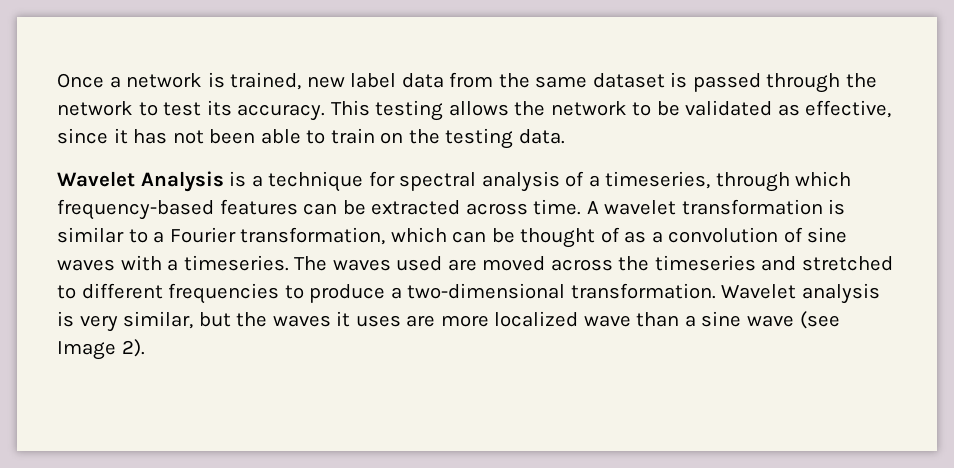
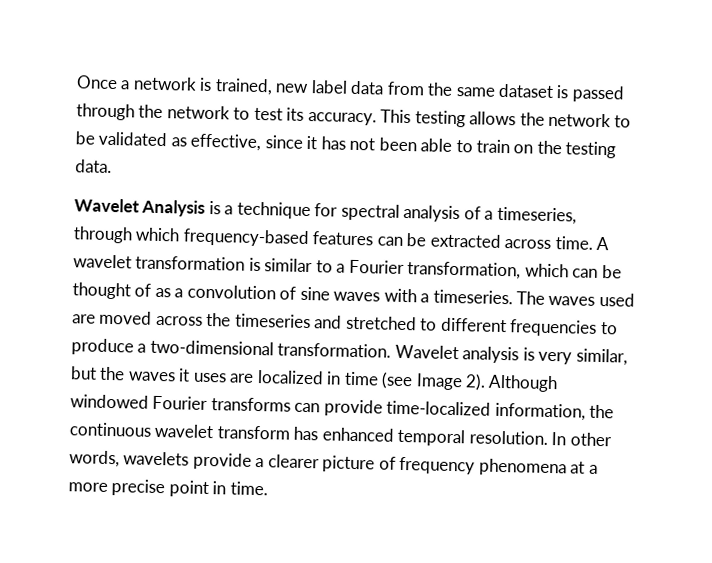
- Wavelet analysis is very similar, but the waves it uses are more localized wave than a sine wave (see Image 2).
+ Wavelet analysis is very similar, but the waves it uses are localized in time (see Image 2). Although windowed Fourier transforms can provide time-localized information, the continuous wavelet transform has enhanced temporal resolution. In other words, wavelets provide a clearer picture of frequency phenomena at a more precise point in time.

